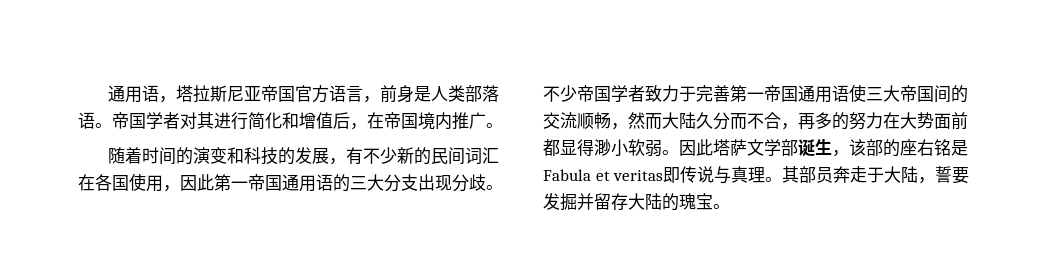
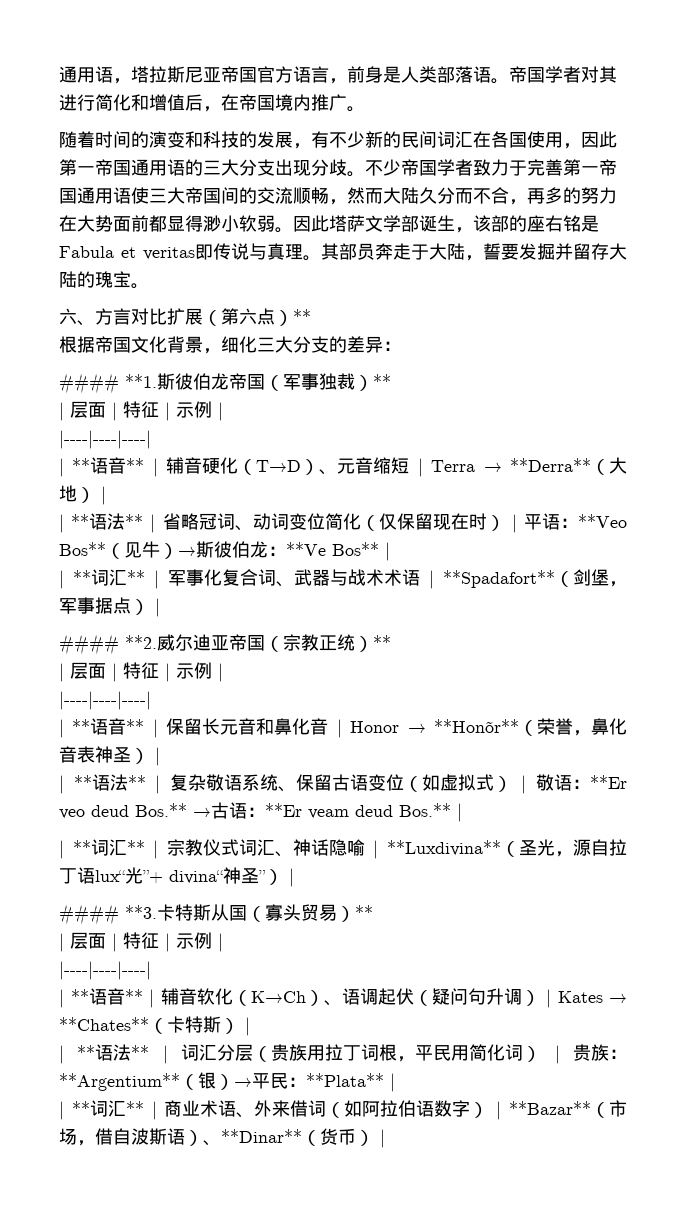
+ 六、方言对比扩展（第六点）**
+ 根据帝国文化背景，细化三大分支的差异：
+ #### **1.斯彼伯龙帝国（军事独裁）**
+ | 层面 | 特征 | 示例 |
+ |----|----|----|
+ | **语音** | 辅音硬化（T→D）、元音缩短 | Terra → **Derra**（大地） |
+ | **语法** | 省略冠词、动词变位简化（仅保留现在时） | 平语：**Veo Bos**（见牛）→斯彼伯龙：**Ve Bos** |
+ | **词汇** | 军事化复合词、武器与战术术语 | **Spadafort**（剑堡，军事据点） |
+ #### **2.威尔迪亚帝国（宗教正统）**
+ | 层面 | 特征 | 示例 |
+ |----|----|----|
+ | **语音** | 保留长元音和鼻化音 | Honor → **Honõr**（荣誉，鼻化音表神圣） |
+ | **语法** | 复杂敬语系统、保留古语变位（如虚拟式） | 敬语：**Er veo deud Bos.** →古语：**Er veam deud Bos.** |
+ | **词汇** | 宗教仪式词汇、神话隐喻 | **Luxdivina**（圣光，源自拉丁语lux“光”+ divina“神圣”） |
+ #### **3.卡特斯从国（寡头贸易）**
+ | 层面 | 特征 | 示例 |
+ |----|----|----|
+ | **语音** | 辅音软化（K→Ch）、语调起伏（疑问句升调） | Kates → **Chates**（卡特斯） |
+ | **语法** | 词汇分层（贵族用拉丁词根，平民用简化词） | 贵族：**Argentium**（银）→平民：**Plata** |
+ | **词汇** | 商业术语、外来借词（如阿拉伯语数字） | **Bazar**（市场，借自波斯语）、**Dinar**（货币） |

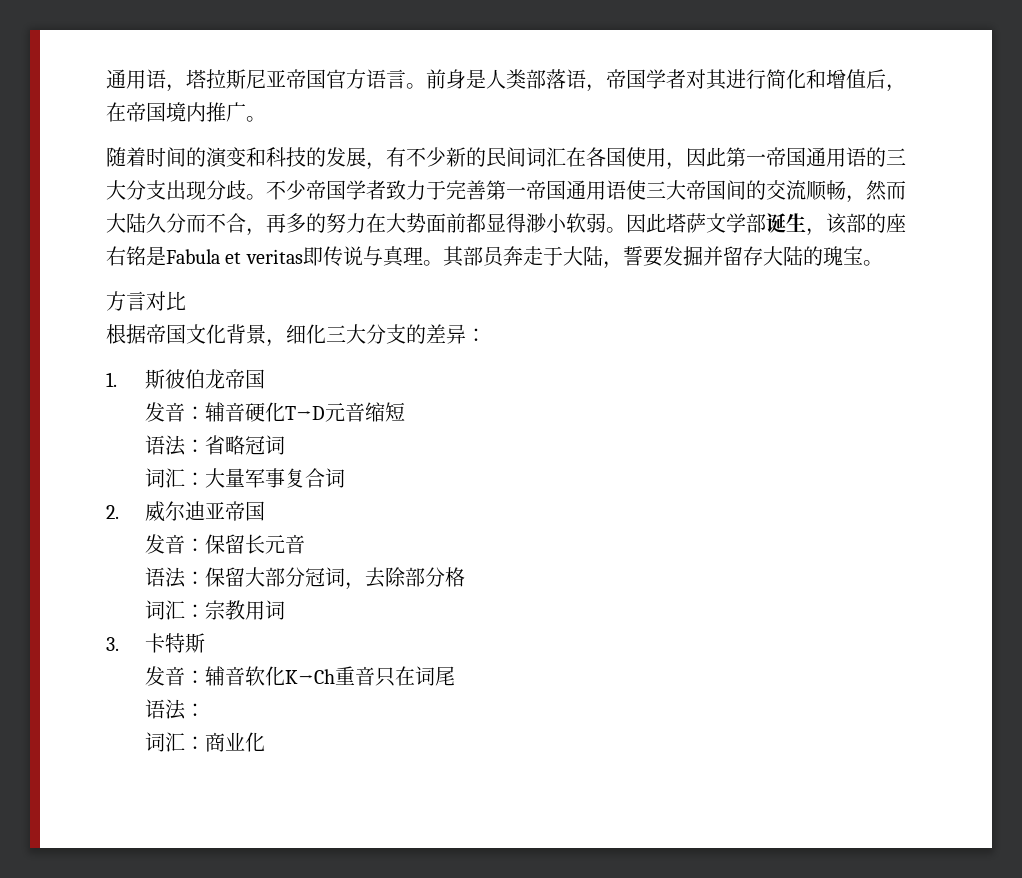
- 通用语，塔拉斯尼亚帝国官方语言，前身是人类部落语。帝国学者对其进行简化和增值后，在帝国境内推广。
+ 通用语，塔拉斯尼亚帝国官方语言。前身是人类部落语，帝国学者对其进行简化和增值后，在帝国境内推广。
- 六、方言对比扩展（第六点）**
+ 方言对比
- #### **1.斯彼伯龙帝国（军事独裁）**
- | 层面 | 特征 | 示例 |
- |----|----|----|
- | **语音** | 辅音硬化（T→D）、元音缩短 | Terra → **Derra**（大地） |
- | **语法** | 省略冠词、动词变位简化（仅保留现在时） | 平语：**Veo Bos**（见牛）→斯彼伯龙：**Ve Bos** |
- | **词汇** | 军事化复合词、武器与战术术语 | **Spadafort**（剑堡，军事据点） |
- #### **2.威尔迪亚帝国（宗教正统）**
- | 层面 | 特征 | 示例 |
- |----|----|----|
- | **语音** | 保留长元音和鼻化音 | Honor → **Honõr**（荣誉，鼻化音表神圣） |
- | **语法** | 复杂敬语系统、保留古语变位（如虚拟式） | 敬语：**Er veo deud Bos.** →古语：**Er veam deud Bos.** |
- | **词汇** | 宗教仪式词汇、神话隐喻 | **Luxdivina**（圣光，源自拉丁语lux“光”+ divina“神圣”） |
- #### **3.卡特斯从国（寡头贸易）**
- | 层面 | 特征 | 示例 |
- |----|----|----|
- | **语音** | 辅音软化（K→Ch）、语调起伏（疑问句升调） | Kates → **Chates**（卡特斯） |
- | **语法** | 词汇分层（贵族用拉丁词根，平民用简化词） | 贵族：**Argentium**（银）→平民：**Plata** |
- | **词汇** | 商业术语、外来借词（如阿拉伯语数字） | **Bazar**（市场，借自波斯语）、**Dinar**（货币） |
+ 1.斯彼伯龙帝国
+ 发音：辅音硬化T→D元音缩短
+ 语法：省略冠词
+ 词汇：大量军事复合词
+ 2.威尔迪亚帝国
+ 发音：保留长元音
+ 语法：保留大部分冠词，去除部分格
+ 词汇：宗教用词
+ 3.卡特斯
+ 发音：辅音软化K→Ch重音只在词尾
+ 语法：
+ 词汇：商业化

